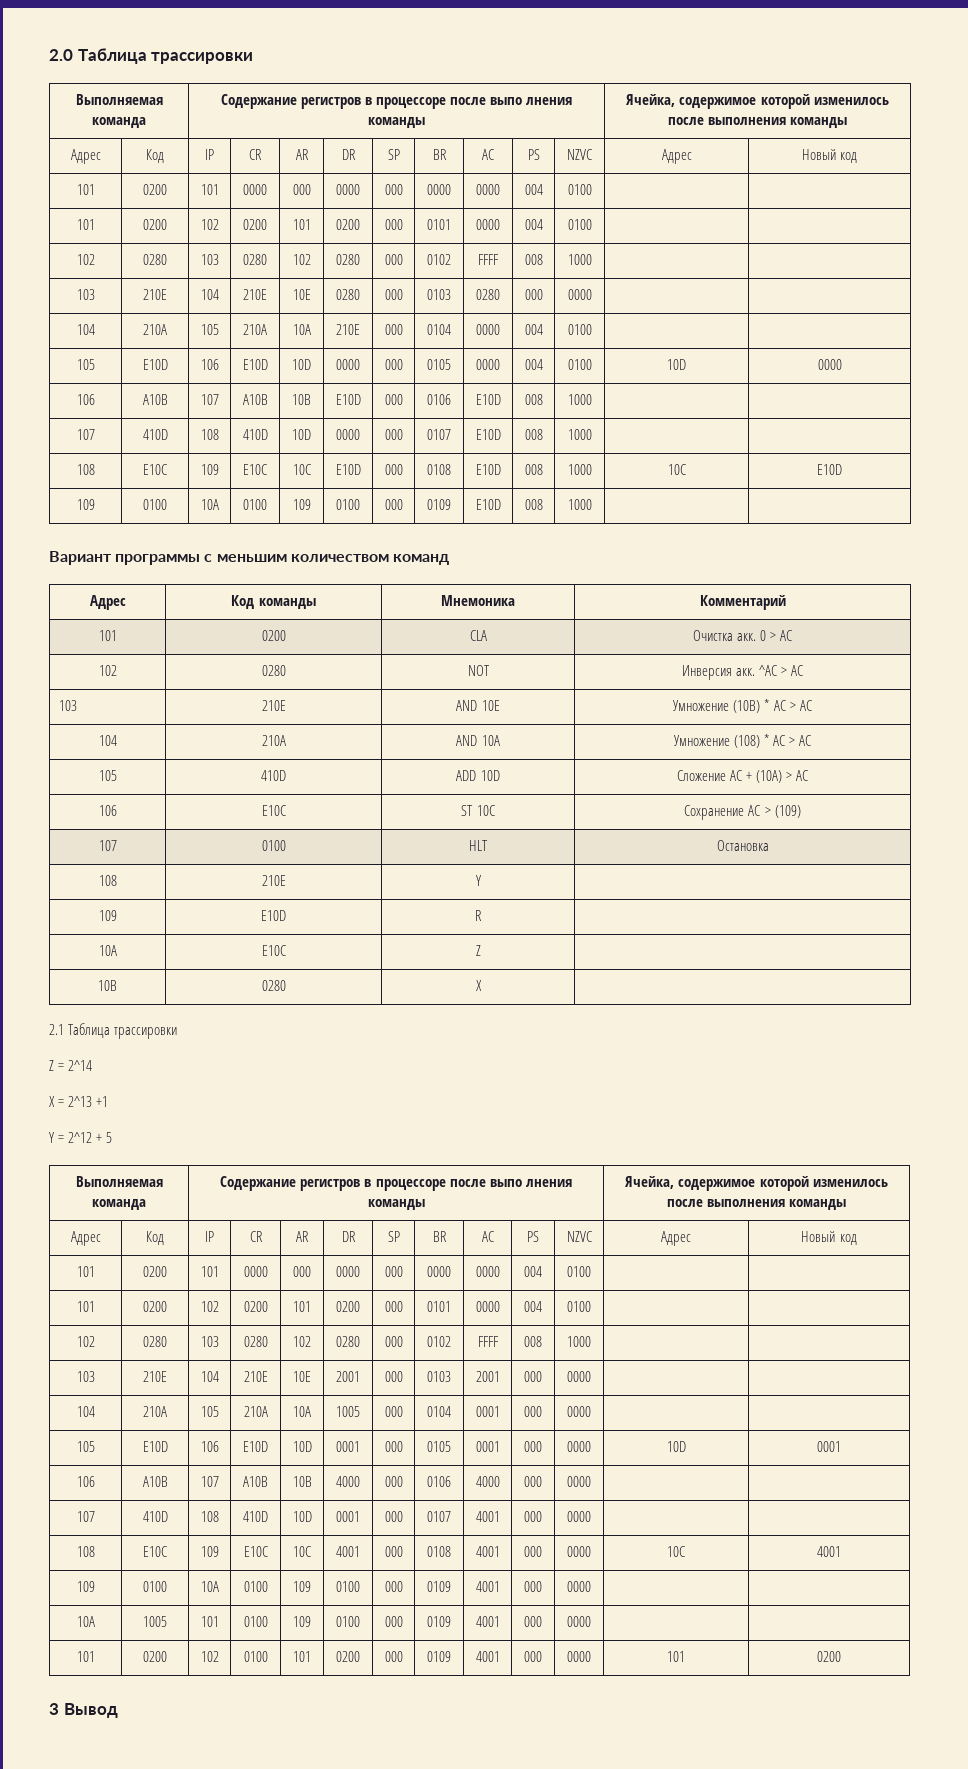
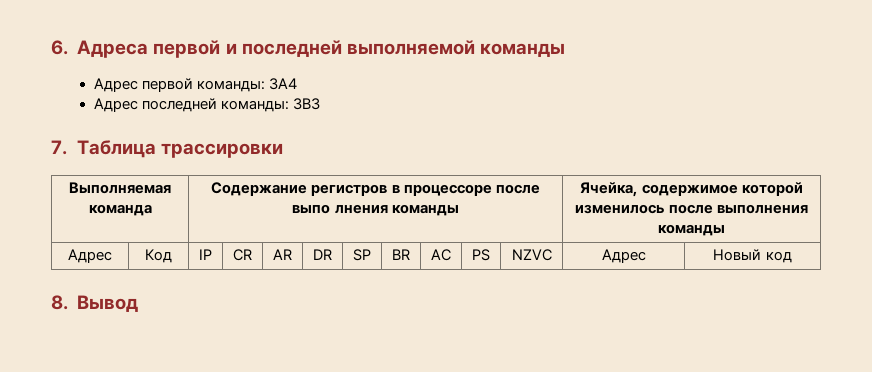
- 2.0 Таблица трассировки
+ 6. Адреса первой и последней выполняемой команды
+ Адрес первой команды: 3A4
+ Адрес последней команды: 3B3
+ 7. Таблица трассировки
  Выполняемая команда | Содержание регистров в процессоре после выпо лнения команды | Ячейка, содержимое которой изменилось после выполнения команды
  Адрес | Код | IP | CR | AR | DR | SP | BR | AC | PS | NZVC | Адрес | Новый код
- 101 | 0200 | 101 | 0000 | 000 | 0000 | 000 | 0000 | 0000 | 004 | 0100 | |
- 101 | 0200 | 102 | 0200 | 101 | 0200 | 000 | 0101 | 0000 | 004 | 0100 | |
- 102 | 0280 | 103 | 0280 | 102 | 0280 | 000 | 0102 | FFFF | 008 | 1000 | |
- 103 | 210E | 104 | 210E | 10E | 0280 | 000 | 0103 | 0280 | 000 | 0000 | |
- 104 | 210A | 105 | 210A | 10A | 210E | 000 | 0104 | 0000 | 004 | 0100 | |
- 105 | E10D | 106 | E10D | 10D | 0000 | 000 | 0105 | 0000 | 004 | 0100 | 10D | 0000
- 106 | A10B | 107 | A10B | 10B | E10D | 000 | 0106 | E10D | 008 | 1000 | |
- 107 | 410D | 108 | 410D | 10D | 0000 | 000 | 0107 | E10D | 008 | 1000 | |
- 108 | E10C | 109 | E10C | 10C | E10D | 000 | 0108 | E10D | 008 | 1000 | 10C | E10D
- 109 | 0100 | 10A | 0100 | 109 | 0100 | 000 | 0109 | E10D | 008 | 1000 | |
- Вариант программы с меньшим количеством команд
- Адрес | Код команды | Мнемоника | Комментарий
- 101 | 0200 | CLA | Очистка акк. 0 > AC
- 102 | 0280 | NOT | Инверсия акк. ^AC > AC
- 103 | 210E | AND 10E | Умножение (10B) * AC > AC
- 104 | 210A | AND 10A | Умножение (108) * AC > AC
- 105 | 410D | ADD 10D | Сложение AC + (10A) > AC
- 106 | E10C | ST 10C | Сохранение AC > (109)
- 107 | 0100 | HLT | Остановка
- 108 | 210E | Y |
- 109 | E10D | R |
- 10A | E10C | Z |
- 10B | 0280 | X |
- 2.1 Таблица трассировки
- Z = 2^14
- X = 2^13 +1
- Y = 2^12 + 5
- Выполняемая команда | Содержание регистров в процессоре после выпо лнения команды | Ячейка, содержимое которой изменилось после выполнения команды
- Адрес | Код | IP | CR | AR | DR | SP | BR | AC | PS | NZVC | Адрес | Новый код
- 101 | 0200 | 101 | 0000 | 000 | 0000 | 000 | 0000 | 0000 | 004 | 0100 | |
- 101 | 0200 | 102 | 0200 | 101 | 0200 | 000 | 0101 | 0000 | 004 | 0100 | |
- 102 | 0280 | 103 | 0280 | 102 | 0280 | 000 | 0102 | FFFF | 008 | 1000 | |
- 103 | 210E | 104 | 210E | 10E | 2001 | 000 | 0103 | 2001 | 000 | 0000 | |
- 104 | 210A | 105 | 210A | 10A | 1005 | 000 | 0104 | 0001 | 000 | 0000 | |
- 105 | E10D | 106 | E10D | 10D | 0001 | 000 | 0105 | 0001 | 000 | 0000 | 10D | 0001
- 106 | A10B | 107 | A10B | 10B | 4000 | 000 | 0106 | 4000 | 000 | 0000 | |
- 107 | 410D | 108 | 410D | 10D | 0001 | 000 | 0107 | 4001 | 000 | 0000 | |
- 108 | E10C | 109 | E10C | 10C | 4001 | 000 | 0108 | 4001 | 000 | 0000 | 10C | 4001
- 109 | 0100 | 10A | 0100 | 109 | 0100 | 000 | 0109 | 4001 | 000 | 0000 | |
- 10A | 1005 | 101 | 0100 | 109 | 0100 | 000 | 0109 | 4001 | 000 | 0000 | |
- 101 | 0200 | 102 | 0100 | 101 | 0200 | 000 | 0109 | 4001 | 000 | 0000 | 101 | 0200
- 3 Вывод
+ 8. Вывод

